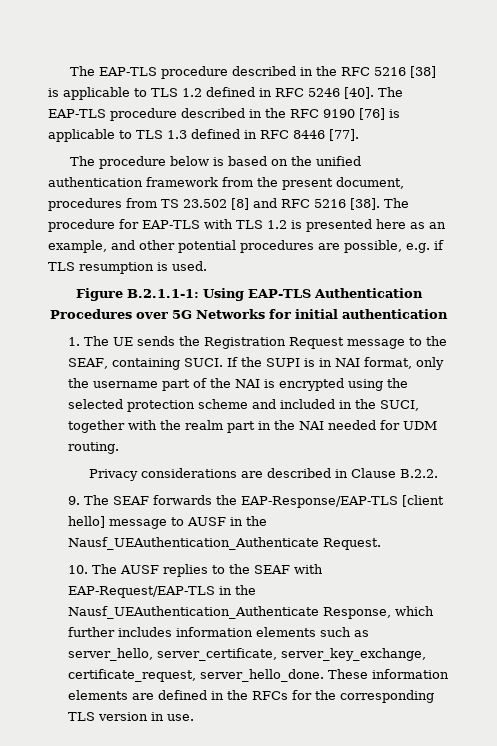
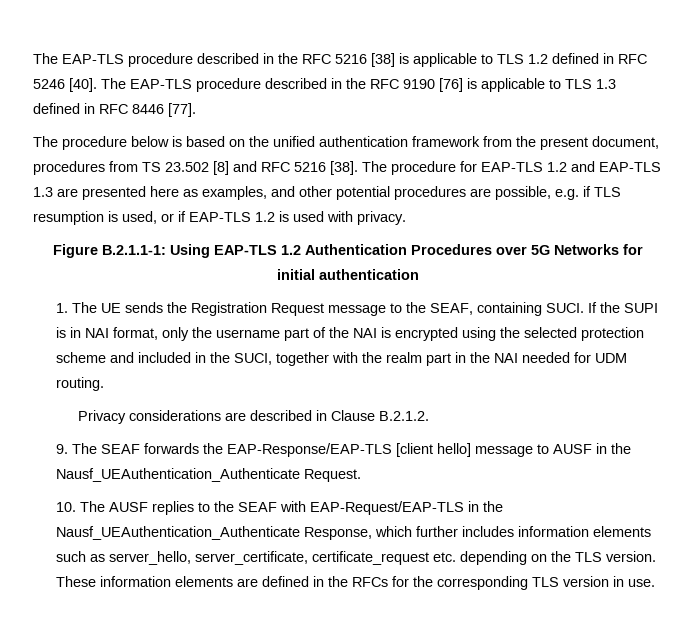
- The procedure for EAP-TLS with TLS 1.2 is presented here as an example, and other potential procedures are possible, e.g. if TLS resumption is used.
+ The procedure for EAP-TLS 1.2 and EAP-TLS 1.3 are presented here as examples, and other potential procedures are possible, e.g. if TLS resumption is used, or if EAP-TLS 1.2 is used with privacy.
- Figure B.2.1.1-1: Using EAP-TLS Authentication Procedures over 5G Networks for initial authentication
+ Figure B.2.1.1-1: Using EAP-TLS 1.2 Authentication Procedures over 5G Networks for initial authentication
- Privacy considerations are described in Clause B.2.2.
+ Privacy considerations are described in Clause B.2.1.2.
- 10. The AUSF replies to the SEAF with EAP-Request/EAP-TLS in the Nausf_UEAuthentication_Authenticate Response, which further includes information elements such as server_hello, server_certificate, server_key_exchange, certificate_request, server_hello_done.
+ 10. The AUSF replies to the SEAF with EAP-Request/EAP-TLS in the Nausf_UEAuthentication_Authenticate Response, which further includes information elements such as server_hello, server_certificate, certificate_request etc. depending on the TLS version.

